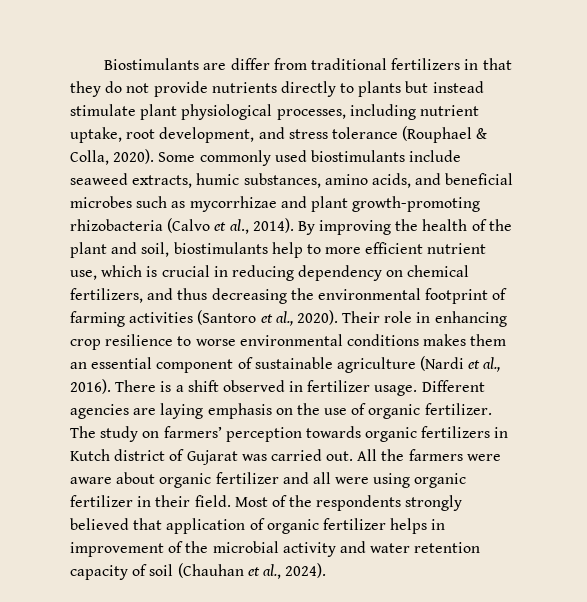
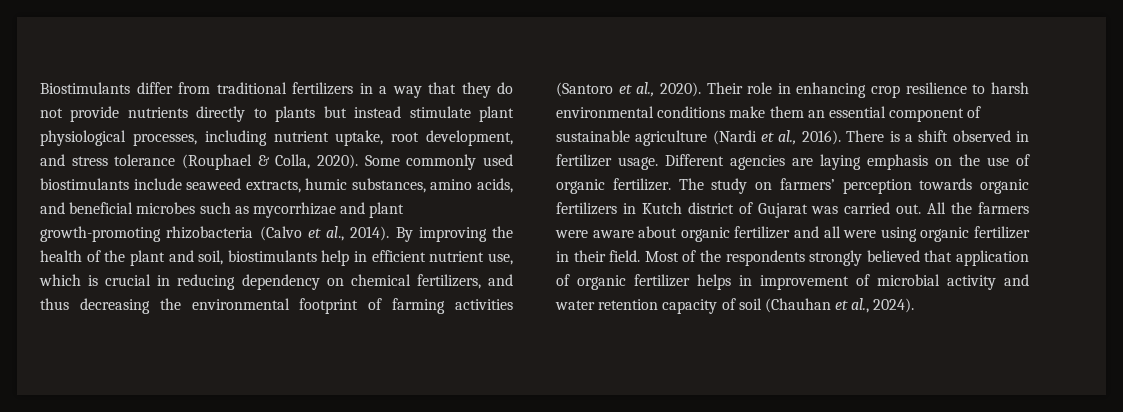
- Biostimulants are differ from traditional fertilizers in that they do not provide nutrients directly to plants but instead stimulate plant physiological processes, including nutrient uptake, root development, and stress tolerance (Rouphael & Colla, 2020).
+ Biostimulants differ from traditional fertilizers in a way that they do not provide nutrients directly to plants but instead stimulate plant physiological processes, including nutrient uptake, root development, and stress tolerance (Rouphael & Colla, 2020).
- By improving the health of the plant and soil, biostimulants help to more efficient nutrient use, which is crucial in reducing dependency on chemical fertilizers, and thus decreasing the environmental footprint of farming activities (Santoro et al., 2020).
+ By improving the health of the plant and soil, biostimulants help in efficient nutrient use, which is crucial in reducing dependency on chemical fertilizers, and thus decreasing the environmental footprint of farming activities (Santoro et al., 2020).
- Their role in enhancing crop resilience to worse environmental conditions makes them an essential component of sustainable agriculture (Nardi et al., 2016).
+ Their role in enhancing crop resilience to harsh environmental conditions make them an essential component of sustainable agriculture (Nardi et al., 2016).
- Most of the respondents strongly believed that application of organic fertilizer helps in improvement of the microbial activity and water retention capacity of soil (Chauhan et al., 2024).
+ Most of the respondents strongly believed that application of organic fertilizer helps in improvement of microbial activity and water retention capacity of soil (Chauhan et al., 2024).

